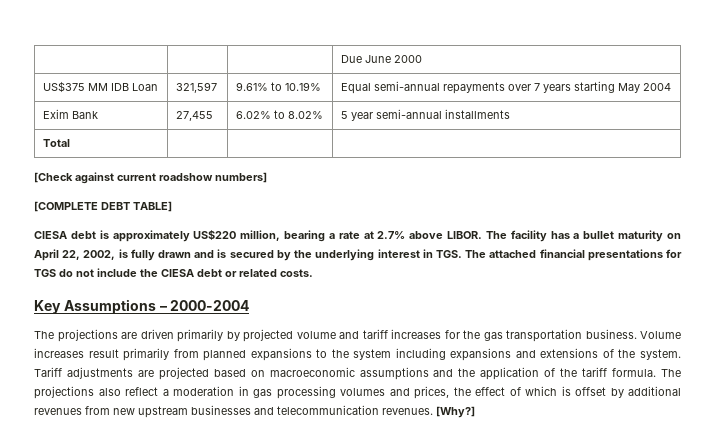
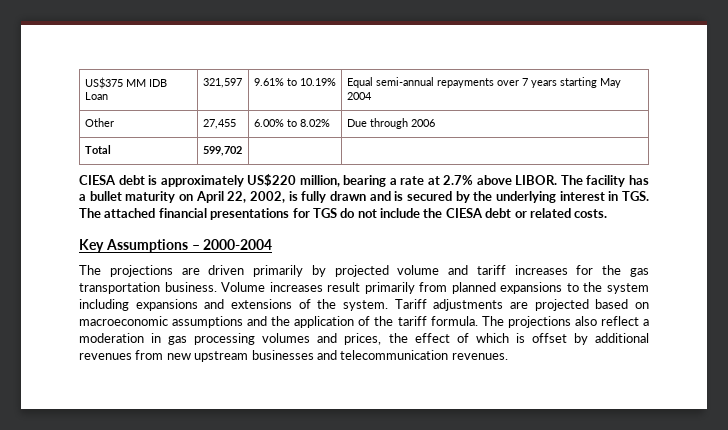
- | | | Due June 2000
- Exim Bank | 27,455 | 6.02% to 8.02% | 5 year semi-annual installments
- Total | | |
- [Check against current roadshow numbers]
- [COMPLETE DEBT TABLE]
+ Other | 27,455 | 6.00% to 8.02% | Due through 2006
+ Total | 599,702 | |
- [Why?]

